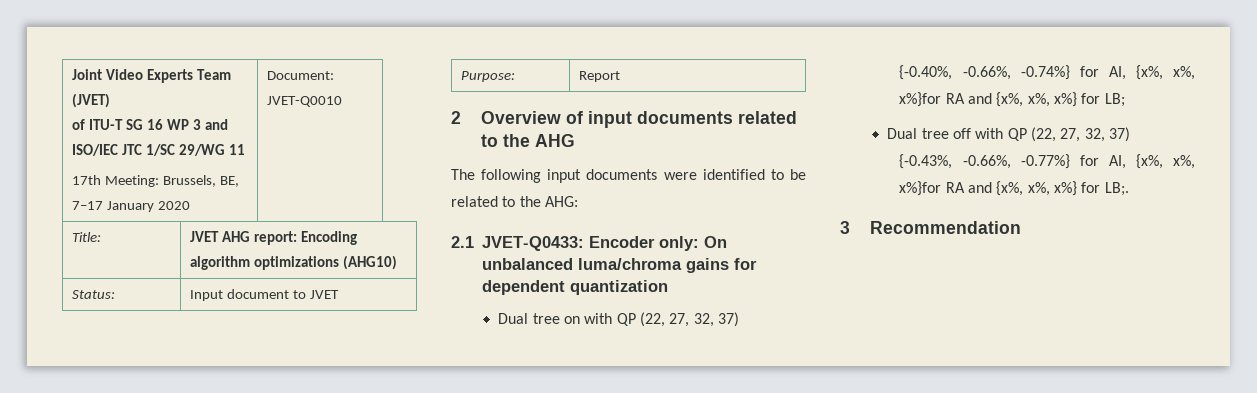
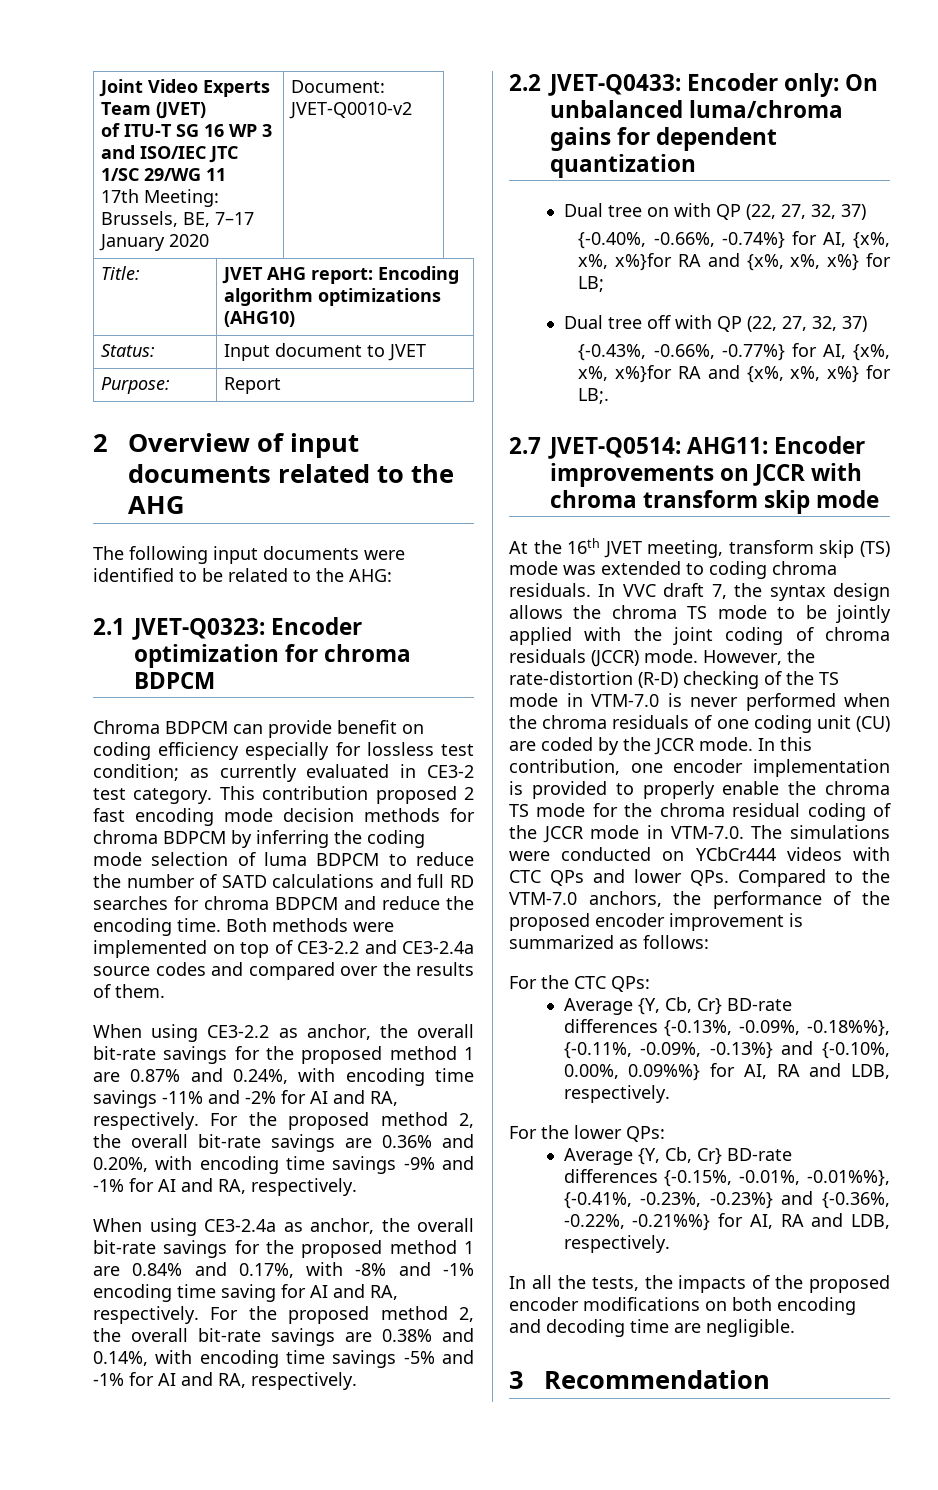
  Joint Video Experts Team (JVET)
  of ITU-T SG 16 WP 3 and ISO/IEC JTC 1/SC 29/WG 11
- 17th Meeting: Brussels, BE, 7–17 January 2020 | Document: JVET-Q0010
+ 17th Meeting: Brussels, BE, 7–17 January 2020 | Document: JVET-Q0010-v2
- 2.1 JVET-Q0433: Encoder only: On unbalanced luma/chroma gains for dependent quantization
+ 2.1 JVET-Q0323: Encoder optimization for chroma BDPCM
+ Chroma BDPCM can provide benefit on coding efficiency especially for lossless test condition; as currently evaluated in CE3-2 test category. This contribution proposed 2 fast encoding mode decision methods for chroma BDPCM by inferring the coding mode selection of luma BDPCM to reduce the number of SATD calculations and full RD searches for chroma BDPCM and reduce the encoding time. Both methods were implemented on top of CE3-2.2 and CE3-2.4a source codes and compared over the results of them.
+ When using CE3-2.2 as anchor, the overall bit-rate savings for the proposed method 1 are 0.87% and 0.24%, with encoding time savings -11% and -2% for AI and RA, respectively. For the proposed method 2, the overall bit-rate savings are 0.36% and 0.20%, with encoding time savings -9% and -1% for AI and RA, respectively.
+ When using CE3-2.4a as anchor, the overall bit-rate savings for the proposed method 1 are 0.84% and 0.17%, with -8% and -1% encoding time saving for AI and RA, respectively. For the proposed method 2, the overall bit-rate savings are 0.38% and 0.14%, with encoding time savings -5% and -1% for AI and RA, respectively.
+ 2.2 JVET-Q0433: Encoder only: On unbalanced luma/chroma gains for dependent quantization
+ 2.7 JVET-Q0514: AHG11: Encoder improvements on JCCR with chroma transform skip mode
+ At the 16th JVET meeting, transform skip (TS) mode was extended to coding chroma residuals. In VVC draft 7, the syntax design allows the chroma TS mode to be jointly applied with the joint coding of chroma residuals (JCCR) mode. However, the rate-distortion (R-D) checking of the TS mode in VTM-7.0 is never performed when the chroma residuals of one coding unit (CU) are coded by the JCCR mode. In this contribution, one encoder implementation is provided to properly enable the chroma TS mode for the chroma residual coding of the JCCR mode in VTM-7.0. The simulations were conducted on YCbCr444 videos with CTC QPs and lower QPs. Compared to the VTM-7.0 anchors, the performance of the proposed encoder improvement is summarized as follows:
+ For the CTC QPs:
+ Average {Y, Cb, Cr} BD-rate differences {-0.13%, -0.09%, -0.18%%}, {-0.11%, -0.09%, -0.13%} and {-0.10%, 0.00%, 0.09%%} for AI, RA and LDB, respectively.
+ For the lower QPs:
+ Average {Y, Cb, Cr} BD-rate differences {-0.15%, -0.01%, -0.01%%}, {-0.41%, -0.23%, -0.23%} and {-0.36%, -0.22%, -0.21%%} for AI, RA and LDB, respectively.
+ In all the tests, the impacts of the proposed encoder modifications on both encoding and decoding time are negligible.

